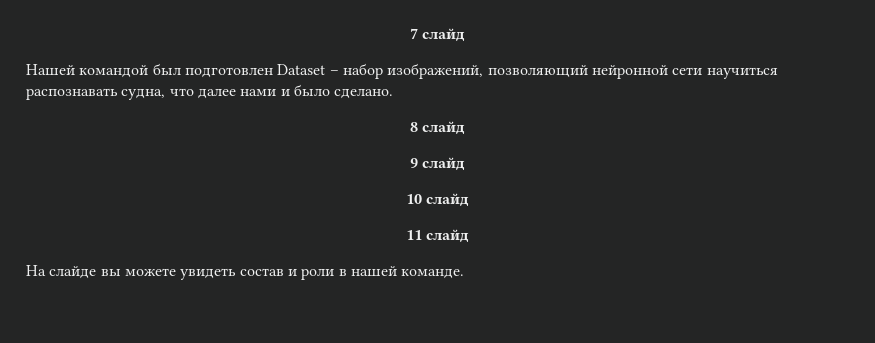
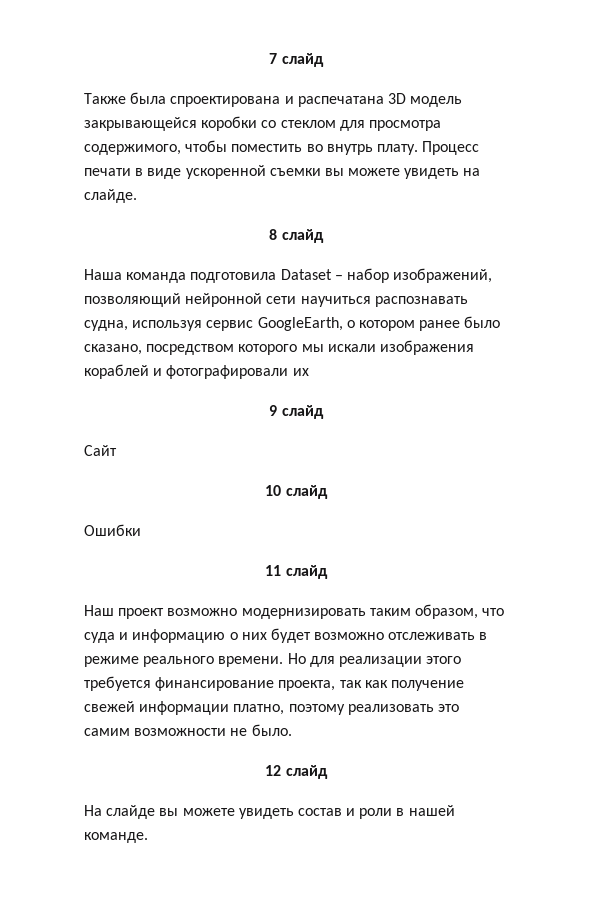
- Нашей командой был подготовлен Dataset – набор изображений, позволяющий нейронной сети научиться распознавать судна, что далее нами и было сделано.
+ Также была спроектирована и распечатана 3D модель закрывающейся коробки со стеклом для просмотра содержимого, чтобы поместить во внутрь плату. Процесс печати в виде ускоренной съемки вы можете увидеть на слайде.
  8 слайд
+ Наша команда подготовила Dataset – набор изображений, позволяющий нейронной сети научиться распознавать судна, используя сервис GoogleEarth, о котором ранее было сказано, посредством которого мы искали изображения кораблей и фотографировали их
+ Сайт
+ Ошибки
+ Наш проект возможно модернизировать таким образом, что суда и информацию о них будет возможно отслеживать в режиме реального времени. Но для реализации этого требуется финансирование проекта, так как получение свежей информации платно, поэтому реализовать это самим возможности не было.
+ 12 слайд

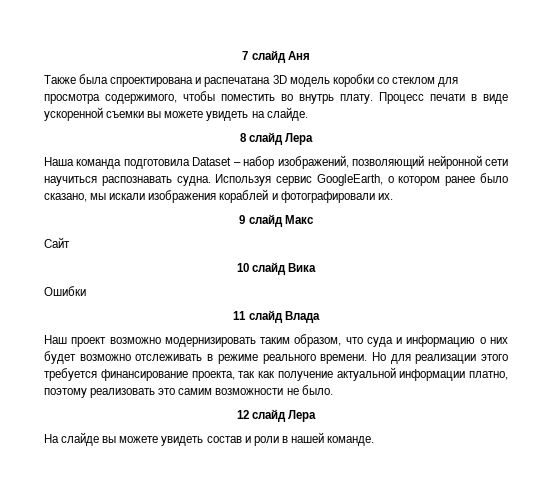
- 7 слайд
+ 7 слайд Аня
- Также была спроектирована и распечатана 3D модель закрывающейся коробки со стеклом для просмотра содержимого, чтобы поместить во внутрь плату.
+ Также была спроектирована и распечатана 3D модель коробки со стеклом для просмотра содержимого, чтобы поместить во внутрь плату.
- 8 слайд
+ 8 слайд Лера
- Наша команда подготовила Dataset – набор изображений, позволяющий нейронной сети научиться распознавать судна, используя сервис GoogleEarth, о котором ранее было сказано, посредством которого мы искали изображения кораблей и фотографировали их
+ Наша команда подготовила Dataset – набор изображений, позволяющий нейронной сети научиться распознавать судна. Используя сервис GoogleEarth, о котором ранее было сказано, мы искали изображения кораблей и фотографировали их.
- 9 слайд
+ 9 слайд Макс
- 10 слайд
+ 10 слайд Вика
- 11 слайд
+ 11 слайд Влада
- Но для реализации этого требуется финансирование проекта, так как получение свежей информации платно, поэтому реализовать это самим возможности не было.
+ Но для реализации этого требуется финансирование проекта, так как получение актуальной информации платно, поэтому реализовать это самим возможности не было.
- 12 слайд
+ 12 слайд Лера

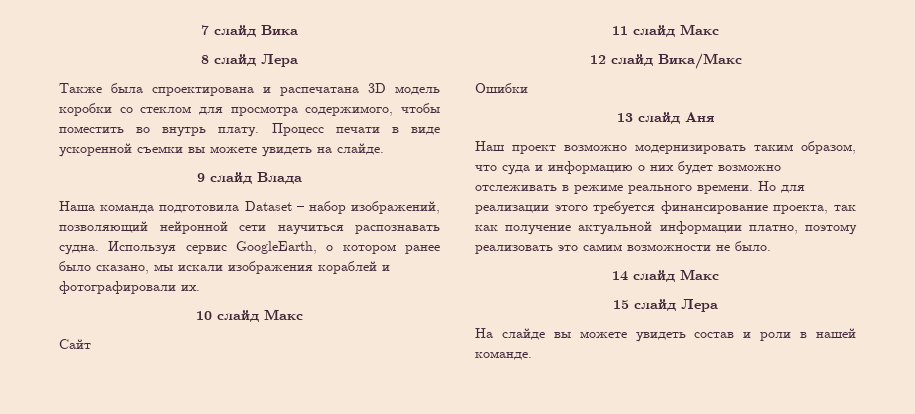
- 7 слайд Аня
+ 7 слайд Вика
+ 8 слайд Лера
- 8 слайд Лера
+ 9 слайд Влада
- 9 слайд Макс
+ 10 слайд Макс
- 10 слайд Вика
+ 11 слайд Макс
+ 12 слайд Вика/Макс
  Ошибки
- 11 слайд Влада
+ 13 слайд Аня
- 12 слайд Лера
+ 14 слайд Макс
+ 15 слайд Лера

